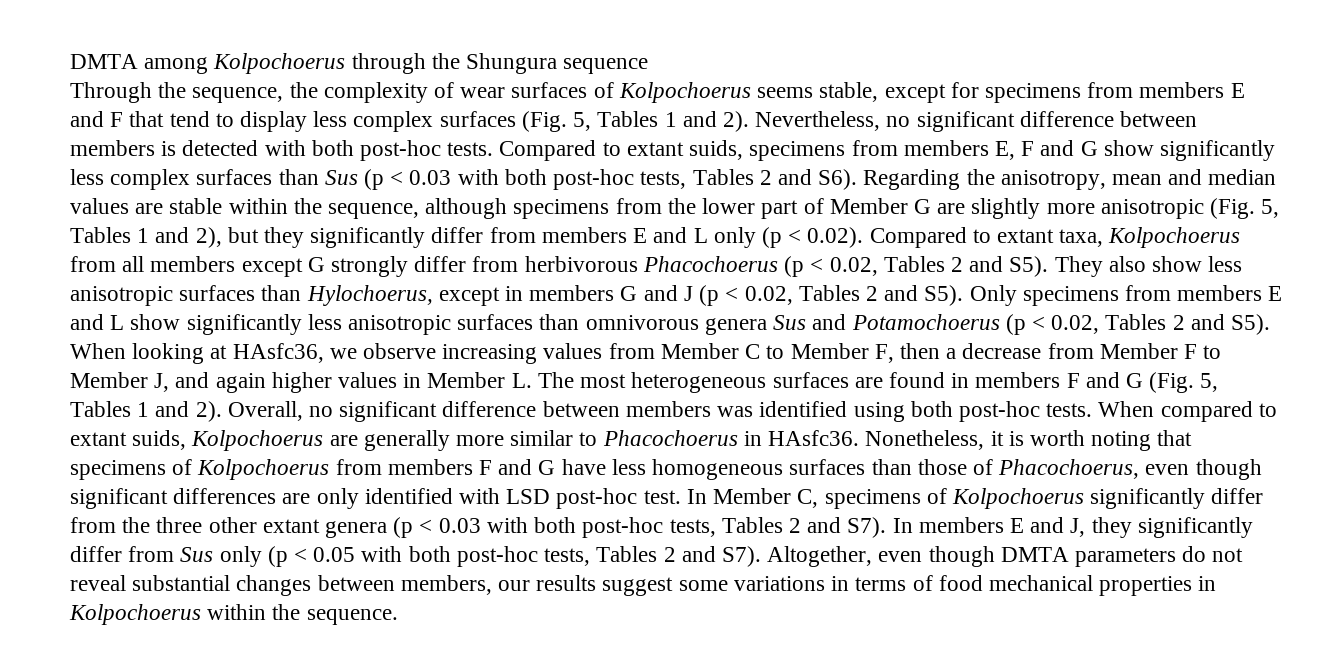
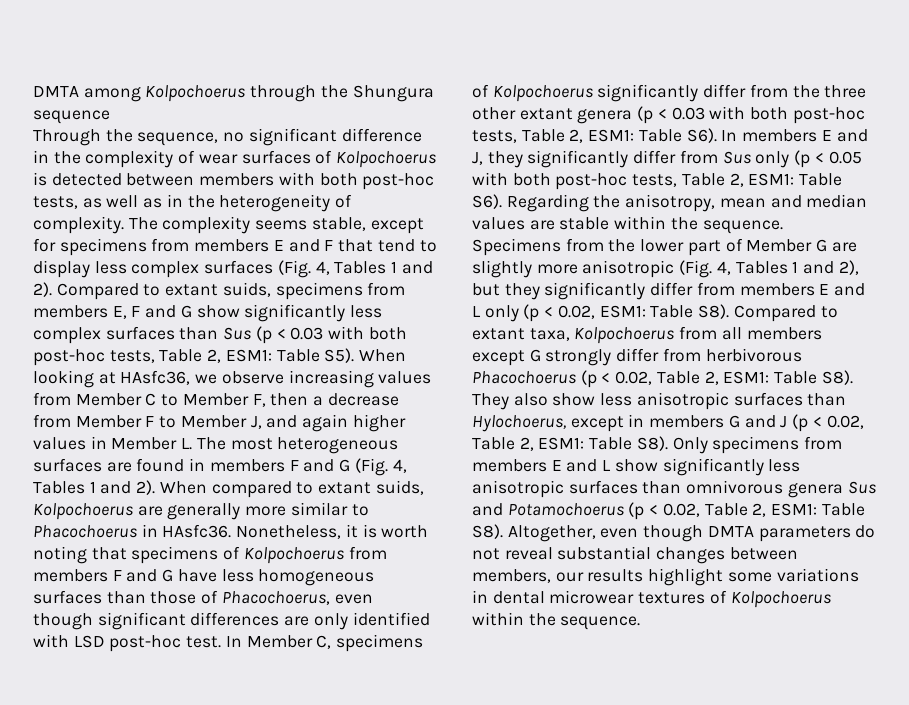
- Through the sequence, the complexity of wear surfaces of Kolpochoerus seems stable, except for specimens from members E and F that tend to display less complex surfaces (Fig. 5, Tables 1 and 2). Nevertheless, no significant difference between members is detected with both post-hoc tests.
+ Through the sequence, no significant difference in the complexity of wear surfaces of Kolpochoerus is detected between members with both post-hoc tests, as well as in the heterogeneity of complexity. The complexity seems stable, except for specimens from members E and F that tend to display less complex surfaces (Fig. 4, Tables 1 and 2).
- Compared to extant suids, specimens from members E, F and G show significantly less complex surfaces than Sus (p < 0.03 with both post-hoc tests, Tables 2 and S6). Regarding the anisotropy, mean and median values are stable within the sequence, although specimens from the lower part of Member G are slightly more anisotropic (Fig. 5, Tables 1 and 2), but they significantly differ from members E and L only (p < 0.02). Compared to extant taxa, Kolpochoerus from all members except G strongly differ from herbivorous Phacochoerus (p < 0.02, Tables 2 and S5). They also show less anisotropic surfaces than Hylochoerus, except in members G and J (p < 0.02, Tables 2 and S5). Only specimens from members E and L show significantly less anisotropic surfaces than omnivorous genera Sus and Potamochoerus (p < 0.02, Tables 2 and S5). When looking at HAsfc36, we observe increasing values from Member C to Member F, then a decrease from Member F to Member J, and again higher values in Member L. The most heterogeneous surfaces are found in members F and G (Fig. 5, Tables 1 and 2). Overall, no significant difference between members was identified using both post-hoc tests.
+ Compared to extant suids, specimens from members E, F and G show significantly less complex surfaces than Sus (p < 0.03 with both post-hoc tests, Table 2, ESM1: Table S5). When looking at HAsfc36, we observe increasing values from Member C to Member F, then a decrease from Member F to Member J, and again higher values in Member L. The most heterogeneous surfaces are found in members F and G (Fig. 4, Tables 1 and 2).
- In Member C, specimens of Kolpochoerus significantly differ from the three other extant genera (p < 0.03 with both post-hoc tests, Tables 2 and S7). In members E and J, they significantly differ from Sus only (p < 0.05 with both post-hoc tests, Tables 2 and S7). Altogether, even though DMTA parameters do not reveal substantial changes between members, our results suggest some variations in terms of food mechanical properties in Kolpochoerus within the sequence.
+ In Member C, specimens of Kolpochoerus significantly differ from the three other extant genera (p < 0.03 with both post-hoc tests, Table 2, ESM1: Table S6). In members E and J, they significantly differ from Sus only (p < 0.05 with both post-hoc tests, Table 2, ESM1: Table S6). Regarding the anisotropy, mean and median values are stable within the sequence. Specimens from the lower part of Member G are slightly more anisotropic (Fig. 4, Tables 1 and 2), but they significantly differ from members E and L only (p < 0.02, ESM1: Table S8). Compared to extant taxa, Kolpochoerus from all members except G strongly differ from herbivorous Phacochoerus (p < 0.02, Table 2, ESM1: Table S8). They also show less anisotropic surfaces than Hylochoerus, except in members G and J (p < 0.02, Table 2, ESM1: Table S8). Only specimens from members E and L show significantly less anisotropic surfaces than omnivorous genera Sus and Potamochoerus (p < 0.02, Table 2, ESM1: Table S8). Altogether, even though DMTA parameters do not reveal substantial changes between members, our results highlight some variations in dental microwear textures of Kolpochoerus within the sequence.

